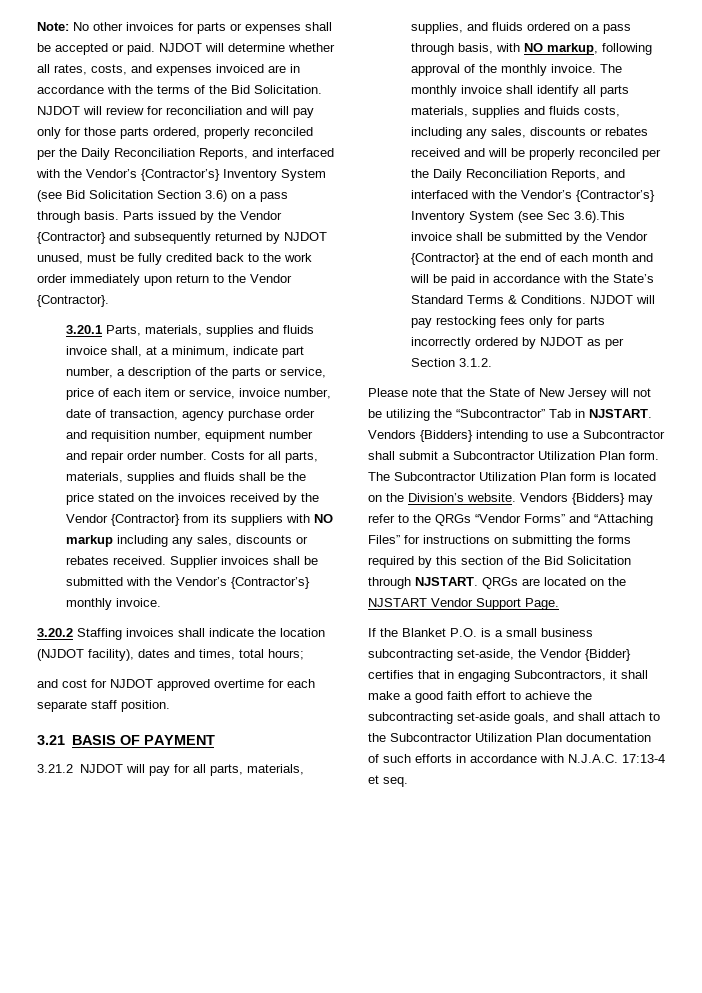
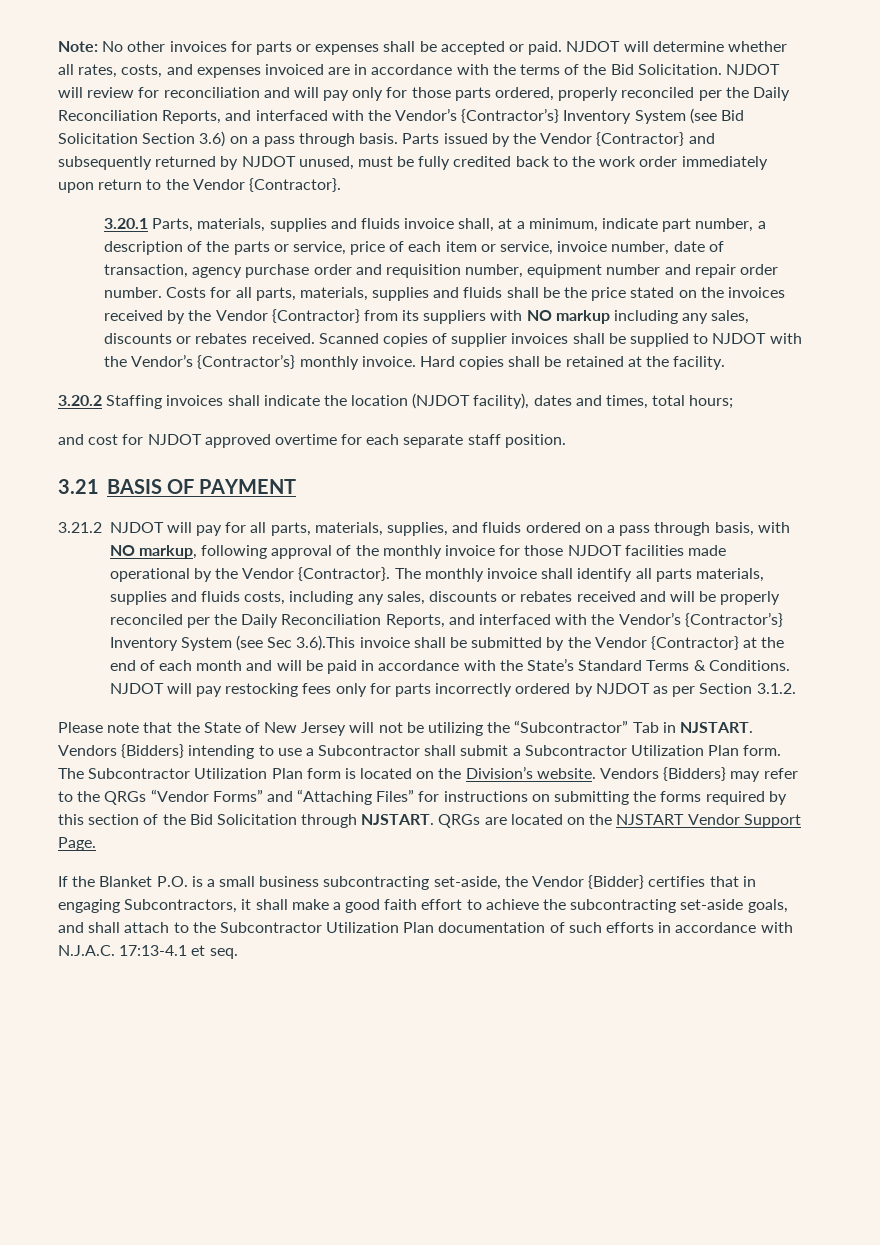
- Supplier invoices shall be submitted with the Vendor’s {Contractor’s} monthly invoice.
+ Scanned copies of supplier invoices shall be supplied to NJDOT with the Vendor’s {Contractor’s} monthly invoice. Hard copies shall be retained at the facility.
- 3.21.2 NJDOT will pay for all parts, materials, supplies, and fluids ordered on a pass through basis, with NO markup, following approval of the monthly invoice.
+ 3.21.2 NJDOT will pay for all parts, materials, supplies, and fluids ordered on a pass through basis, with NO markup, following approval of the monthly invoice for those NJDOT facilities made operational by the Vendor {Contractor}.
- If the Blanket P.O. is a small business subcontracting set-aside, the Vendor {Bidder} certifies that in engaging Subcontractors, it shall make a good faith effort to achieve the subcontracting set-aside goals, and shall attach to the Subcontractor Utilization Plan documentation of such efforts in accordance with N.J.A.C. 17:13-4 et seq.
+ If the Blanket P.O. is a small business subcontracting set-aside, the Vendor {Bidder} certifies that in engaging Subcontractors, it shall make a good faith effort to achieve the subcontracting set-aside goals, and shall attach to the Subcontractor Utilization Plan documentation of such efforts in accordance with N.J.A.C. 17:13-4.1 et seq.

